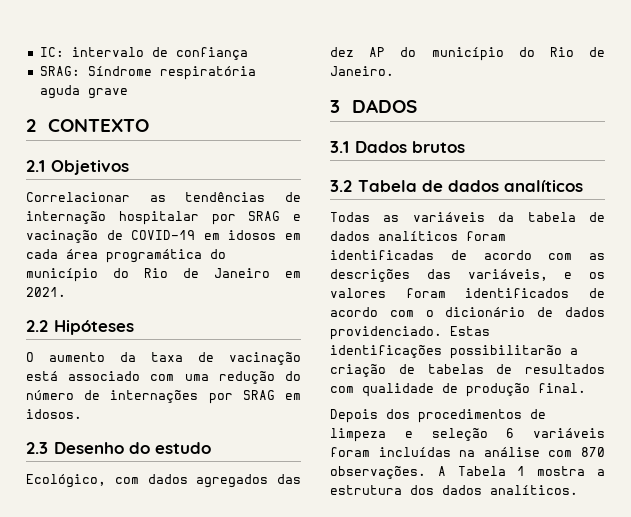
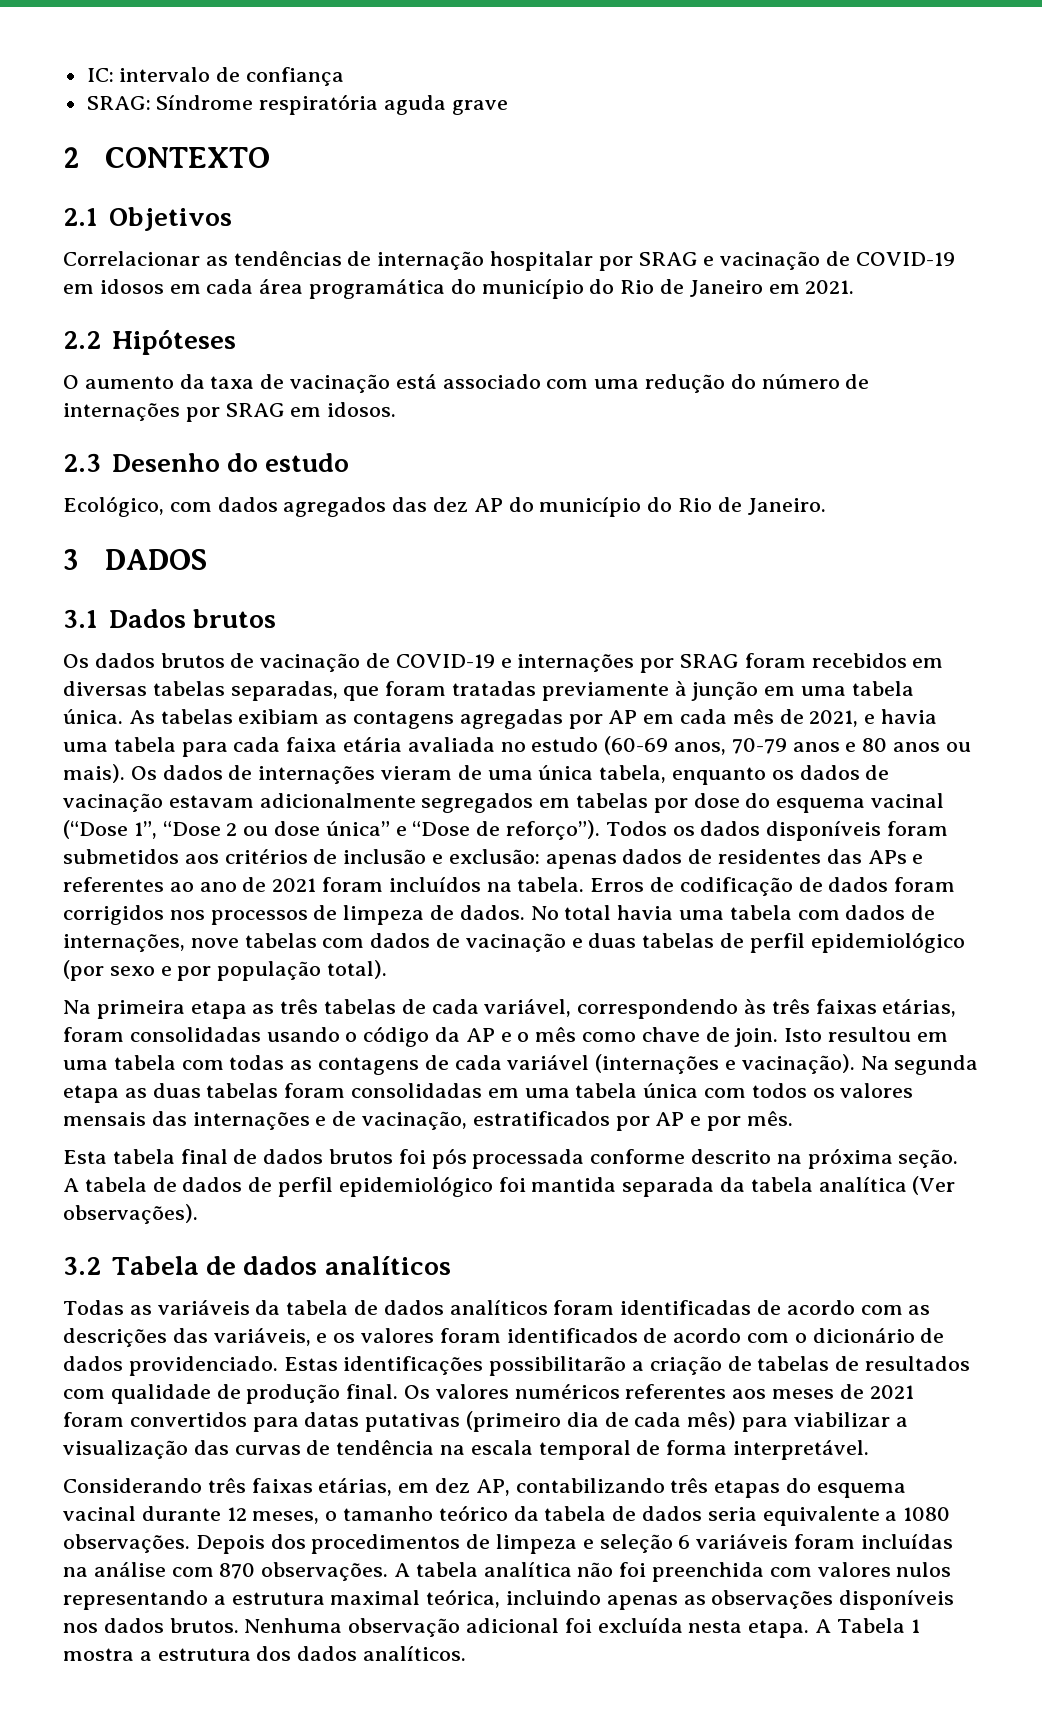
+ Os dados brutos de vacinação de COVID-19 e internações por SRAG foram recebidos em diversas tabelas separadas, que foram tratadas previamente à junção em uma tabela única. As tabelas exibiam as contagens agregadas por AP em cada mês de 2021, e havia uma tabela para cada faixa etária avaliada no estudo (60-69 anos, 70-79 anos e 80 anos ou mais). Os dados de internações vieram de uma única tabela, enquanto os dados de vacinação estavam adicionalmente segregados em tabelas por dose do esquema vacinal (“Dose 1”, “Dose 2 ou dose única” e “Dose de reforço”). Todos os dados disponíveis foram submetidos aos critérios de inclusão e exclusão: apenas dados de residentes das APs e referentes ao ano de 2021 foram incluídos na tabela. Erros de codificação de dados foram corrigidos nos processos de limpeza de dados. No total havia uma tabela com dados de internações, nove tabelas com dados de vacinação e duas tabelas de perfil epidemiológico (por sexo e por população total).
+ Na primeira etapa as três tabelas de cada variável, correspondendo às três faixas etárias, foram consolidadas usando o código da AP e o mês como chave de join. Isto resultou em uma tabela com todas as contagens de cada variável (internações e vacinação). Na segunda etapa as duas tabelas foram consolidadas em uma tabela única com todos os valores mensais das internações e de vacinação, estratificados por AP e por mês.
+ Esta tabela final de dados brutos foi pós processada conforme descrito na próxima seção. A tabela de dados de perfil epidemiológico foi mantida separada da tabela analítica (Ver observações).
- Estas identificações possibilitarão a criação de tabelas de resultados com qualidade de produção final.
- Depois dos procedimentos de limpeza e seleção 6 variáveis foram incluídas na análise com 870 observações.
+ Estas identificações possibilitarão a criação de tabelas de resultados com qualidade de produção final. Os valores numéricos referentes aos meses de 2021 foram convertidos para datas putativas (primeiro dia de cada mês) para viabilizar a visualização das curvas de tendência na escala temporal de forma interpretável.
+ Considerando três faixas etárias, em dez AP, contabilizando três etapas do esquema vacinal durante 12 meses, o tamanho teórico da tabela de dados seria equivalente a 1080 observações. Depois dos procedimentos de limpeza e seleção 6 variáveis foram incluídas na análise com 870 observações.
- A Tabela 1 mostra a estrutura dos dados analíticos.
+ A tabela analítica não foi preenchida com valores nulos representando a estrutura maximal teórica, incluindo apenas as observações disponíveis nos dados brutos. Nenhuma observação adicional foi excluída nesta etapa. A Tabela 1 mostra a estrutura dos dados analíticos.

